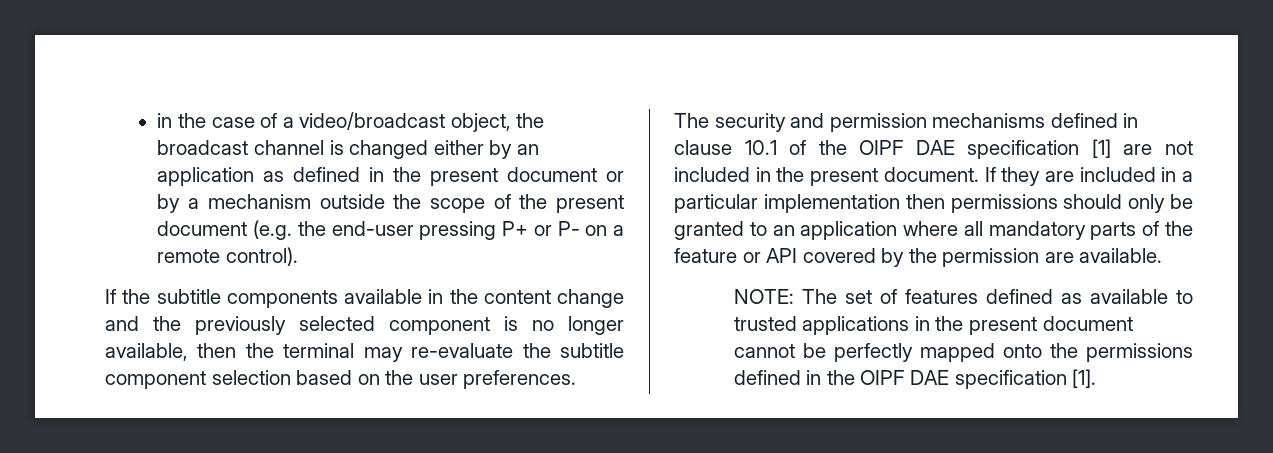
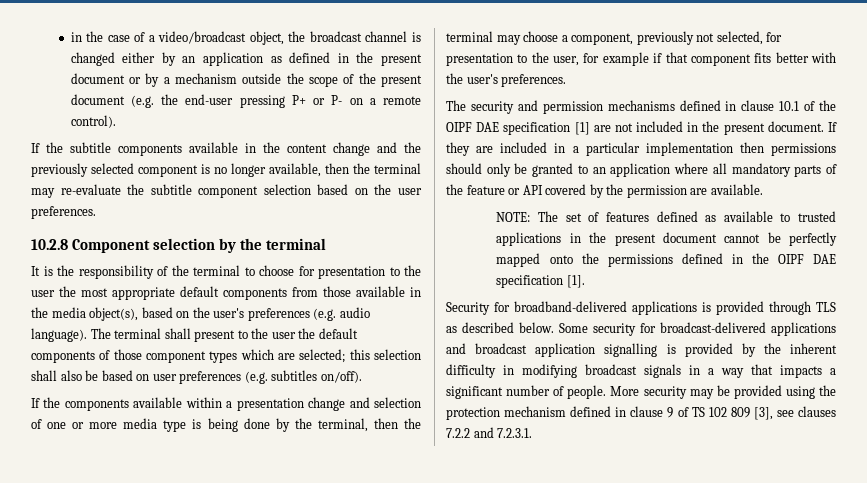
+ 10.2.8 Component selection by the terminal
+ It is the responsibility of the terminal to choose for presentation to the user the most appropriate default components from those available in the media object(s), based on the user's preferences (e.g. audio language). The terminal shall present to the user the default components of those component types which are selected; this selection shall also be based on user preferences (e.g. subtitles on/off).
+ If the components available within a presentation change and selection of one or more media type is being done by the terminal, then the terminal may choose a component, previously not selected, for presentation to the user, for example if that component fits better with the user's preferences.
+ Security for broadband-delivered applications is provided through TLS as described below. Some security for broadcast-delivered applications and broadcast application signalling is provided by the inherent difficulty in modifying broadcast signals in a way that impacts a significant number of people. More security may be provided using the protection mechanism defined in clause 9 of TS 102 809 [3], see clauses 7.2.2 and 7.2.3.1.

